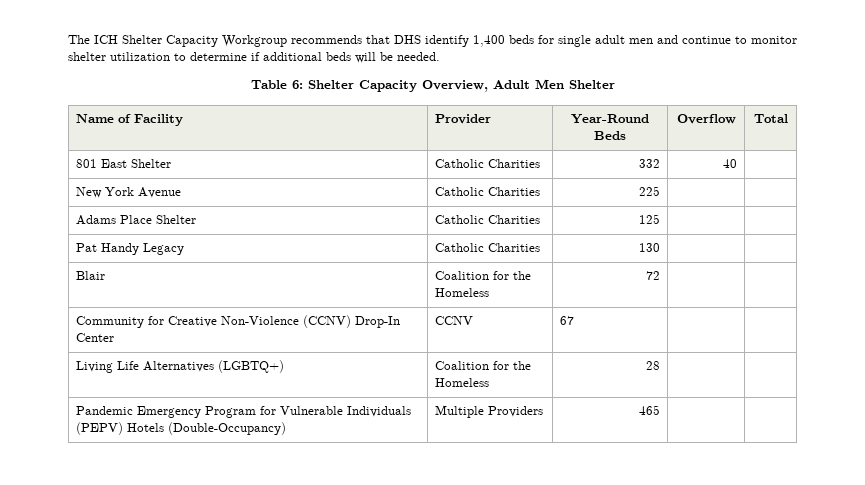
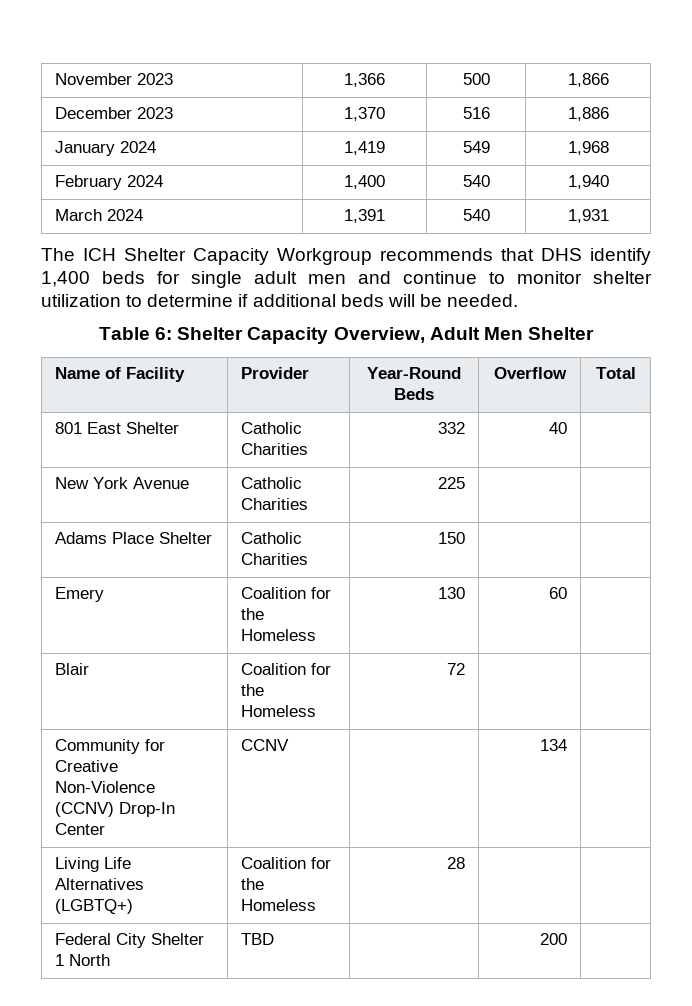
+ November 2023 | 1,366 | 500 | 1,866
+ December 2023 | 1,370 | 516 | 1,886
+ January 2024 | 1,419 | 549 | 1,968
+ February 2024 | 1,400 | 540 | 1,940
+ March 2024 | 1,391 | 540 | 1,931
- Adams Place Shelter | Catholic Charities | 125 | |
- Pat Handy Legacy | Catholic Charities | 130 | |
+ Adams Place Shelter | Catholic Charities | 150 | |
+ Emery | Coalition for the Homeless | 130 | 60 |
- Community for Creative Non-Violence (CCNV) Drop-In Center | CCNV | 67 | |
+ Community for Creative Non-Violence (CCNV) Drop-In Center | CCNV | | 134 |
- Pandemic Emergency Program for Vulnerable Individuals (PEPV) Hotels (Double-Occupancy) | Multiple Providers | 465 | |
+ Federal City Shelter 1 North | TBD | | 200 |

